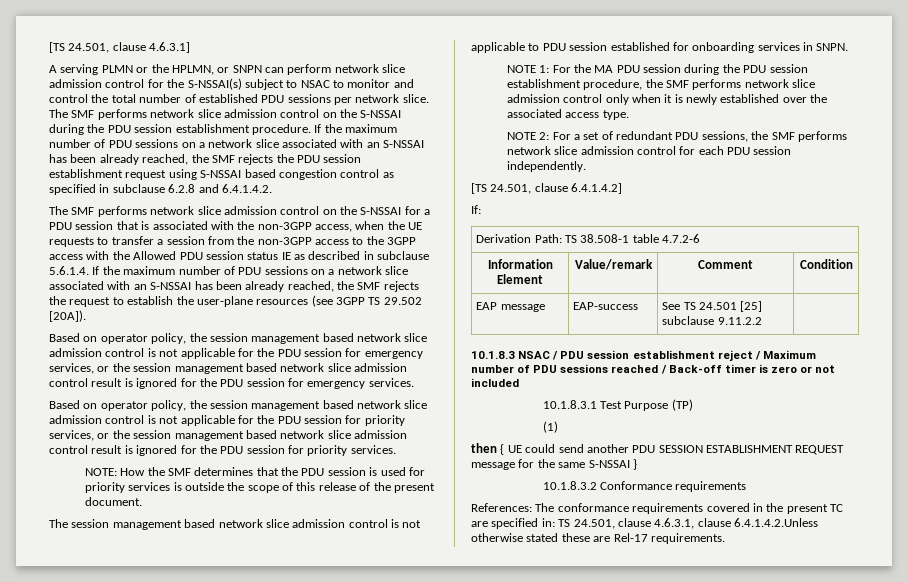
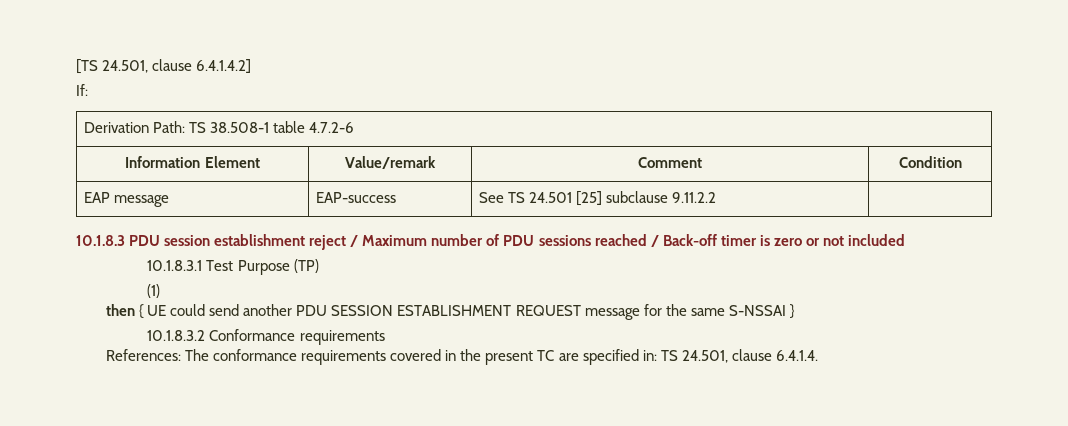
- [TS 24.501, clause 4.6.3.1]
- A serving PLMN or the HPLMN, or SNPN can perform network slice admission control for the S-NSSAI(s) subject to NSAC to monitor and control the total number of established PDU sessions per network slice. The SMF performs network slice admission control on the S-NSSAI during the PDU session establishment procedure. If the maximum number of PDU sessions on a network slice associated with an S-NSSAI has been already reached, the SMF rejects the PDU session establishment request using S-NSSAI based congestion control as specified in subclause 6.2.8 and 6.4.1.4.2.
- The SMF performs network slice admission control on the S-NSSAI for a PDU session that is associated with the non-3GPP access, when the UE requests to transfer a session from the non-3GPP access to the 3GPP access with the Allowed PDU session status IE as described in subclause 5.6.1.4. If the maximum number of PDU sessions on a network slice associated with an S-NSSAI has been already reached, the SMF rejects the request to establish the user-plane resources (see 3GPP TS 29.502 [20A]).
- Based on operator policy, the session management based network slice admission control is not applicable for the PDU session for emergency services, or the session management based network slice admission control result is ignored for the PDU session for emergency services.
- Based on operator policy, the session management based network slice admission control is not applicable for the PDU session for priority services, or the session management based network slice admission control result is ignored for the PDU session for priority services.
- NOTE: How the SMF determines that the PDU session is used for priority services is outside the scope of this release of the present document.
- The session management based network slice admission control is not applicable to PDU session established for onboarding services in SNPN.
- NOTE 1: For the MA PDU session during the PDU session establishment procedure, the SMF performs network slice admission control only when it is newly established over the associated access type.
- NOTE 2: For a set of redundant PDU sessions, the SMF performs network slice admission control for each PDU session independently.
- 10.1.8.3 NSAC / PDU session establishment reject / Maximum number of PDU sessions reached / Back-off timer is zero or not included
+ 10.1.8.3 PDU session establishment reject / Maximum number of PDU sessions reached / Back-off timer is zero or not included
- References: The conformance requirements covered in the present TC are specified in: TS 24.501, clause 4.6.3.1, clause 6.4.1.4.2.Unless otherwise stated these are Rel-17 requirements.
+ References: The conformance requirements covered in the present TC are specified in: TS 24.501, clause 6.4.1.4.

